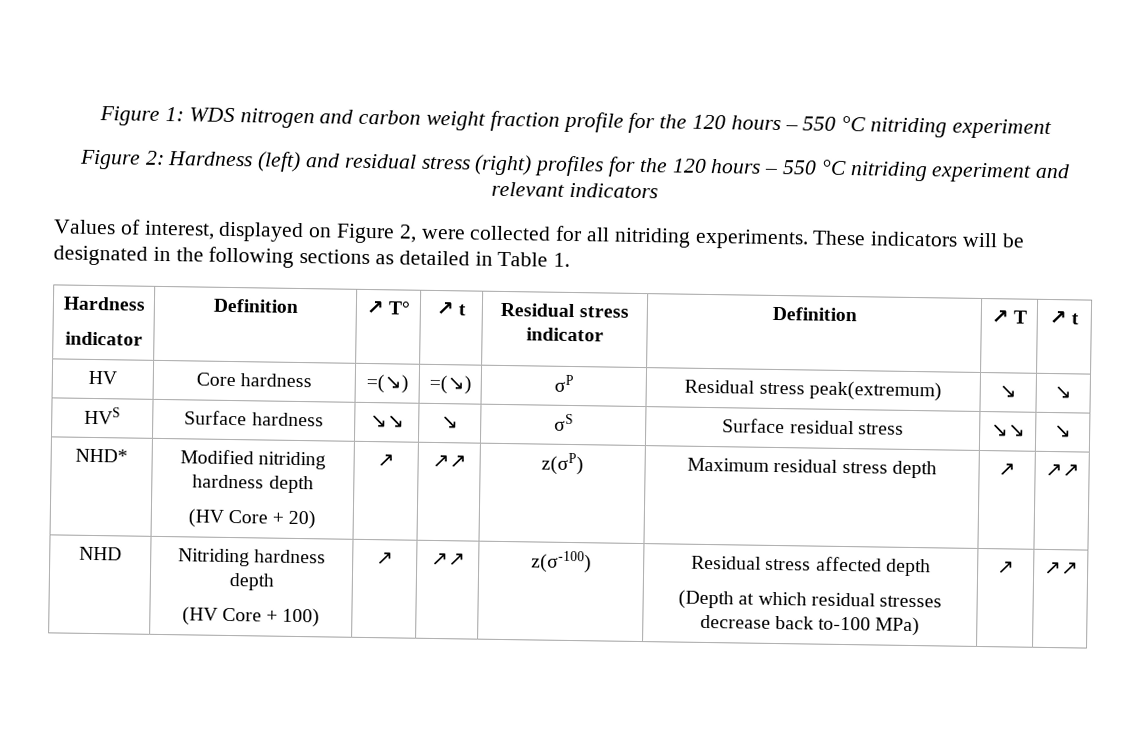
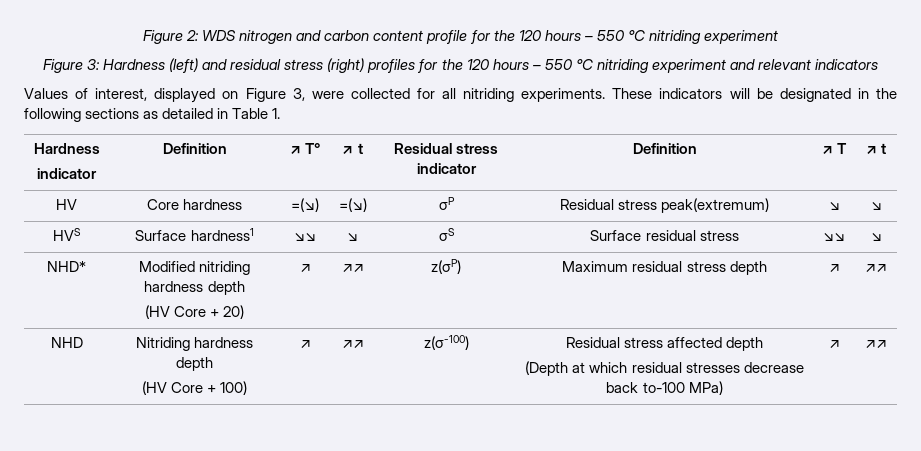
- Figure 1: WDS nitrogen and carbon weight fraction profile for the 120 hours – 550 °C nitriding experiment
+ Figure 2: WDS nitrogen and carbon content profile for the 120 hours – 550 °C nitriding experiment
- Figure 2: Hardness (left) and residual stress (right) profiles for the 120 hours – 550 °C nitriding experiment and relevant indicators
+ Figure 3: Hardness (left) and residual stress (right) profiles for the 120 hours – 550 °C nitriding experiment and relevant indicators
- Values of interest, displayed on Figure 2, were collected for all nitriding experiments.
+ Values of interest, displayed on Figure 3, were collected for all nitriding experiments.
- HVS | Surface hardness | ↘↘ | ↘ | σS | Surface residual stress | ↘↘ | ↘
+ HVS | Surface hardness1 | ↘↘ | ↘ | σS | Surface residual stress | ↘↘ | ↘

